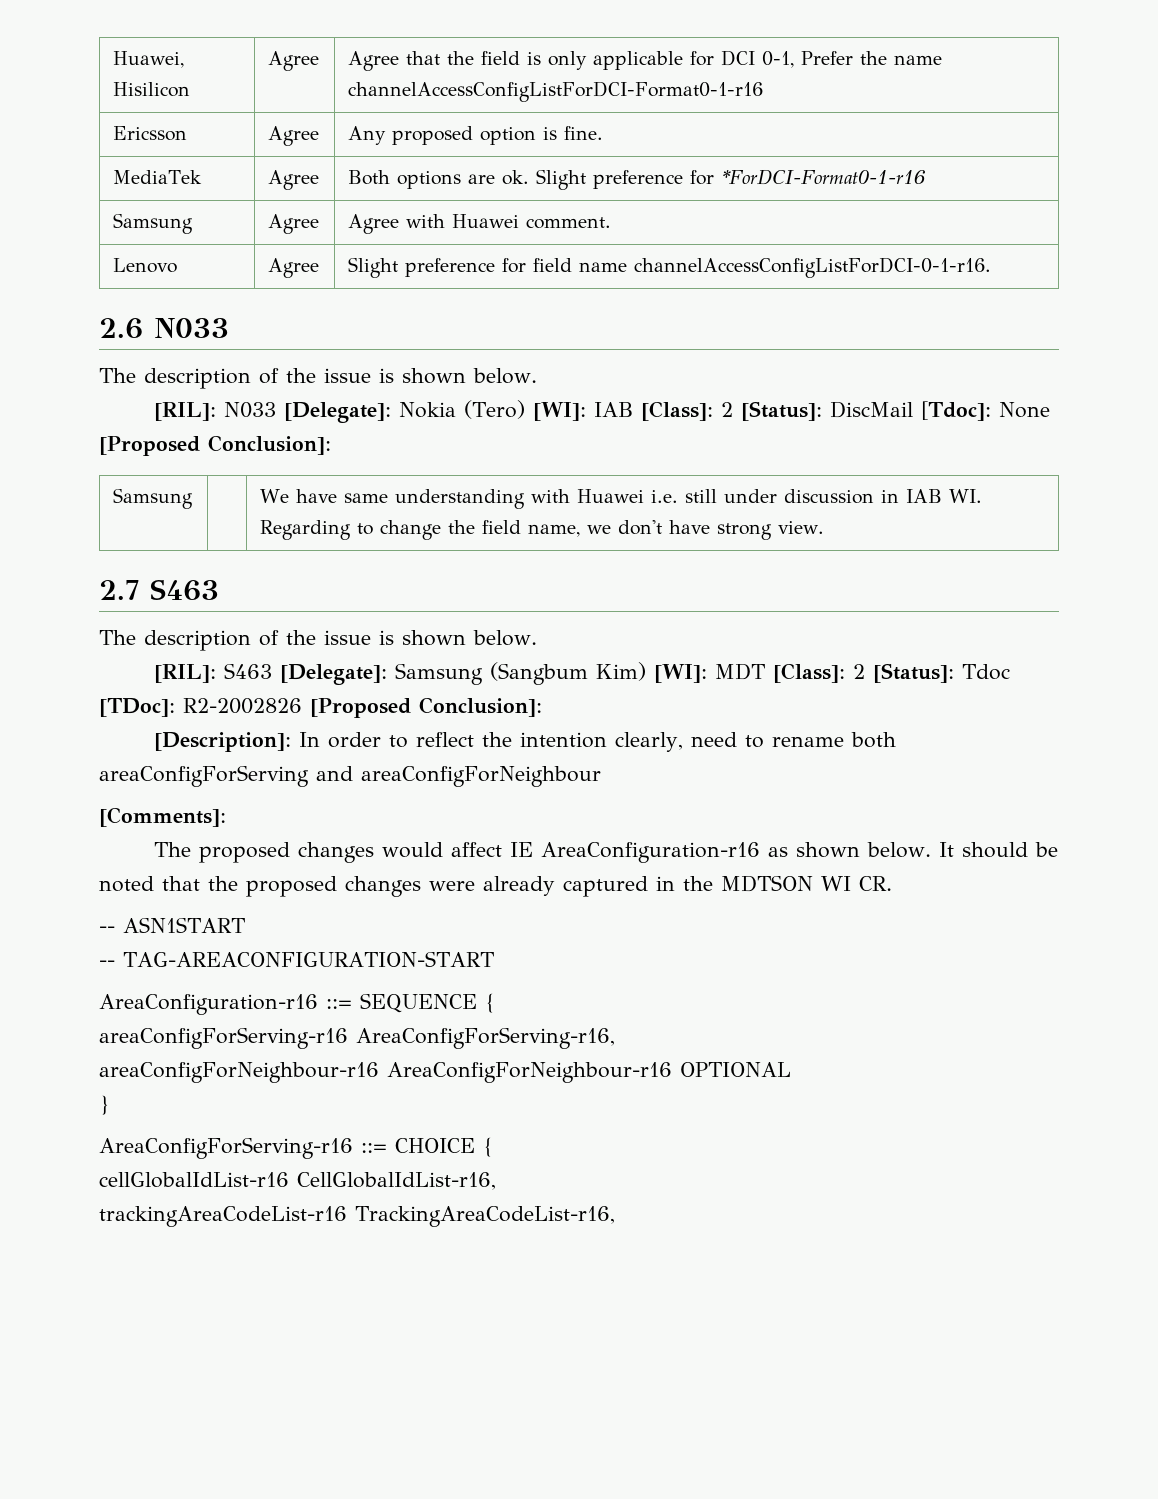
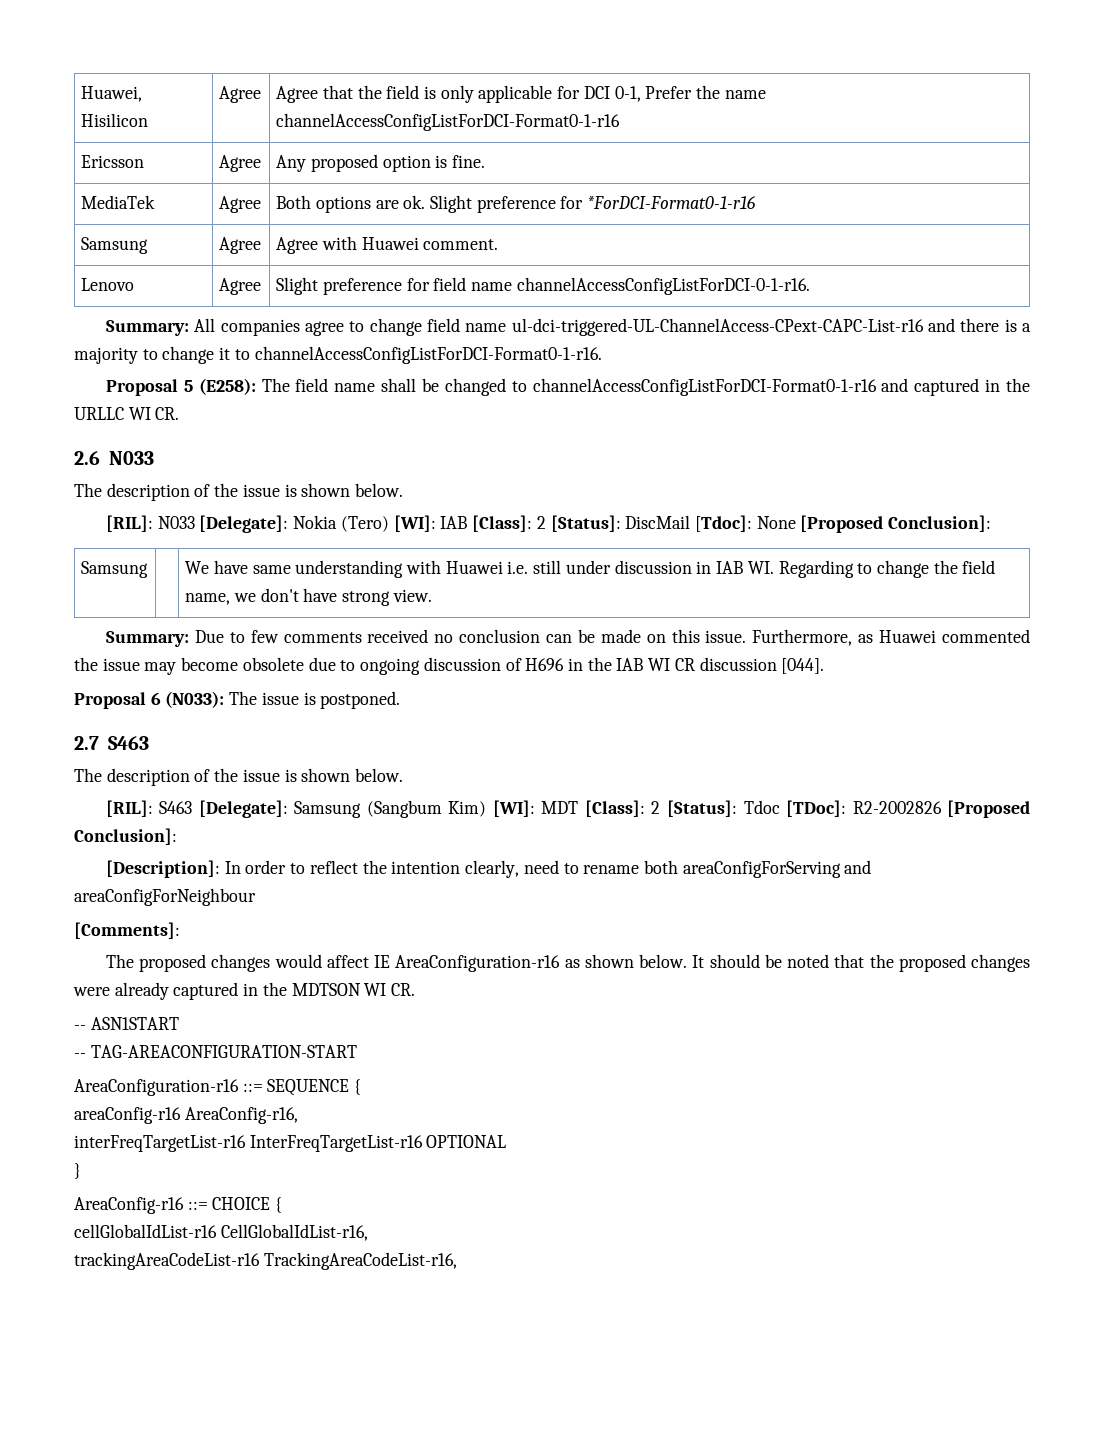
+ Summary: All companies agree to change field name ul-dci-triggered-UL-ChannelAccess-CPext-CAPC-List-r16 and there is a majority to change it to channelAccessConfigListForDCI-Format0-1-r16.
+ Proposal 5 (E258): The field name shall be changed to channelAccessConfigListForDCI-Format0-1-r16 and captured in the URLLC WI CR.
+ Summary: Due to few comments received no conclusion can be made on this issue. Furthermore, as Huawei commented the issue may become obsolete due to ongoing discussion of H696 in the IAB WI CR discussion [044].
+ Proposal 6 (N033): The issue is postponed.
- areaConfigForServing-r16 AreaConfigForServing-r16,
- areaConfigForNeighbour-r16 AreaConfigForNeighbour-r16 OPTIONAL
+ areaConfig-r16 AreaConfig-r16,
+ interFreqTargetList-r16 InterFreqTargetList-r16 OPTIONAL
- AreaConfigForServing-r16 ::= CHOICE {
+ AreaConfig-r16 ::= CHOICE {

